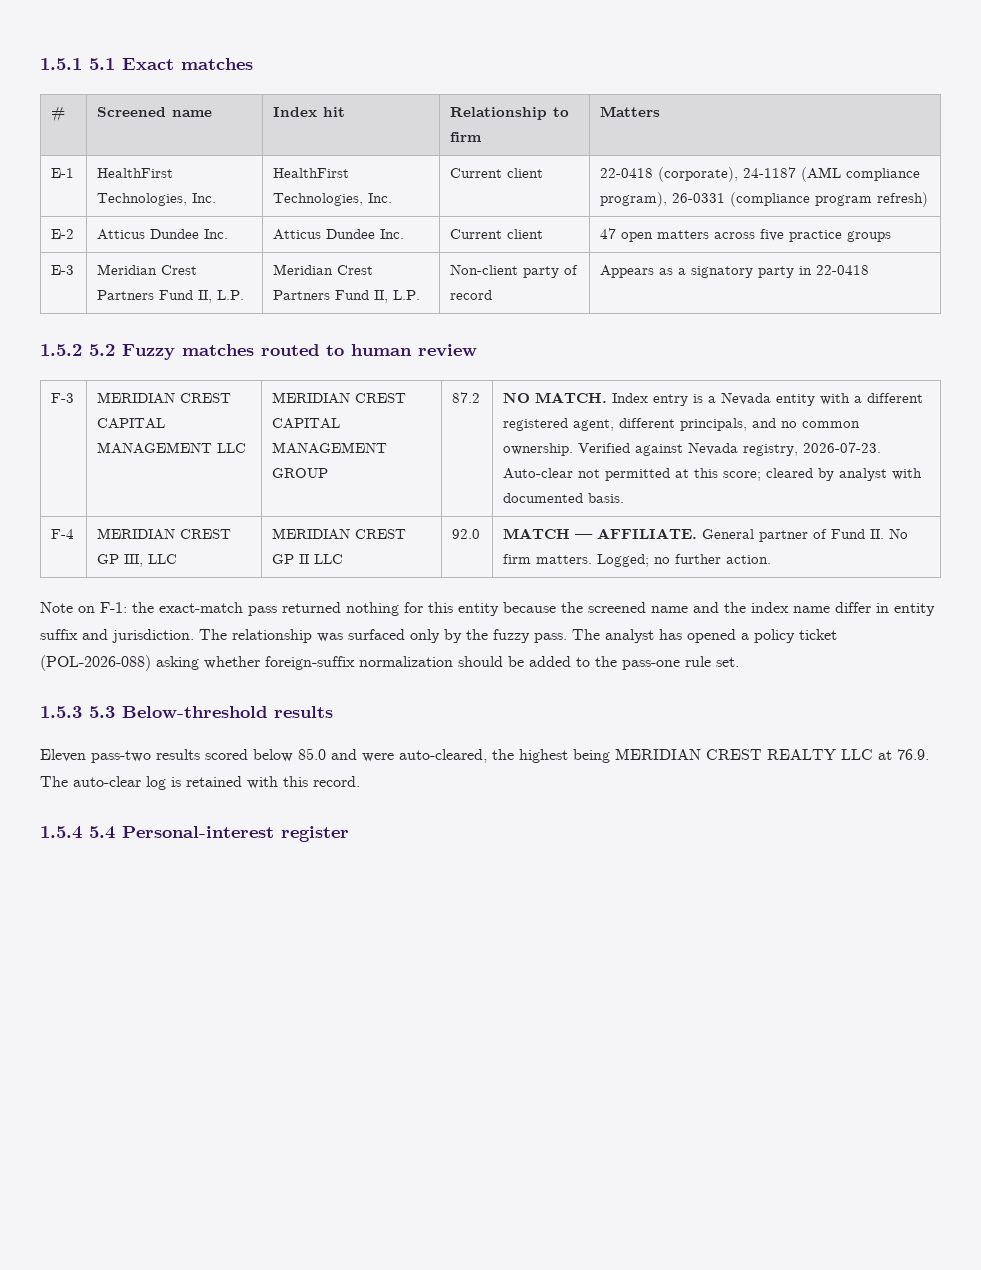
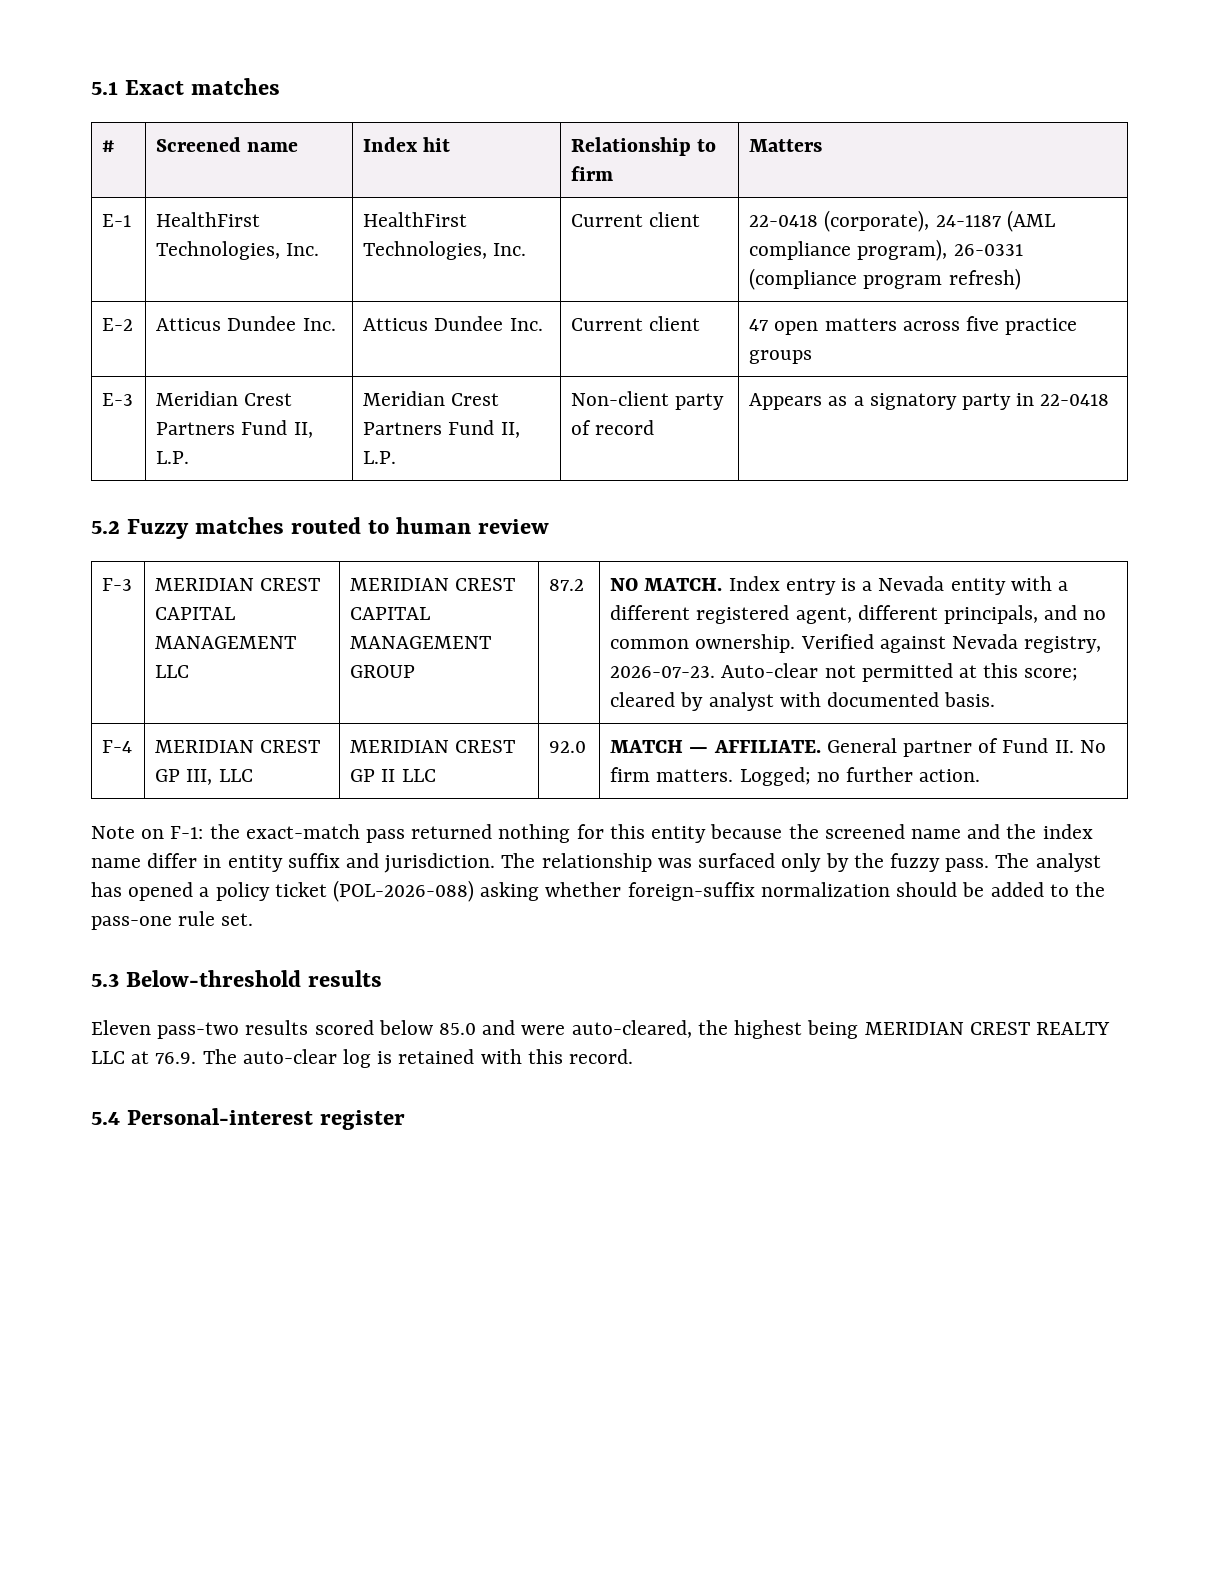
- 1.5.1 5.1 Exact matches
+ 5.1 Exact matches
- 1.5.2 5.2 Fuzzy matches routed to human review
+ 5.2 Fuzzy matches routed to human review
- 1.5.3 5.3 Below-threshold results
+ 5.3 Below-threshold results
- 1.5.4 5.4 Personal-interest register
+ 5.4 Personal-interest register

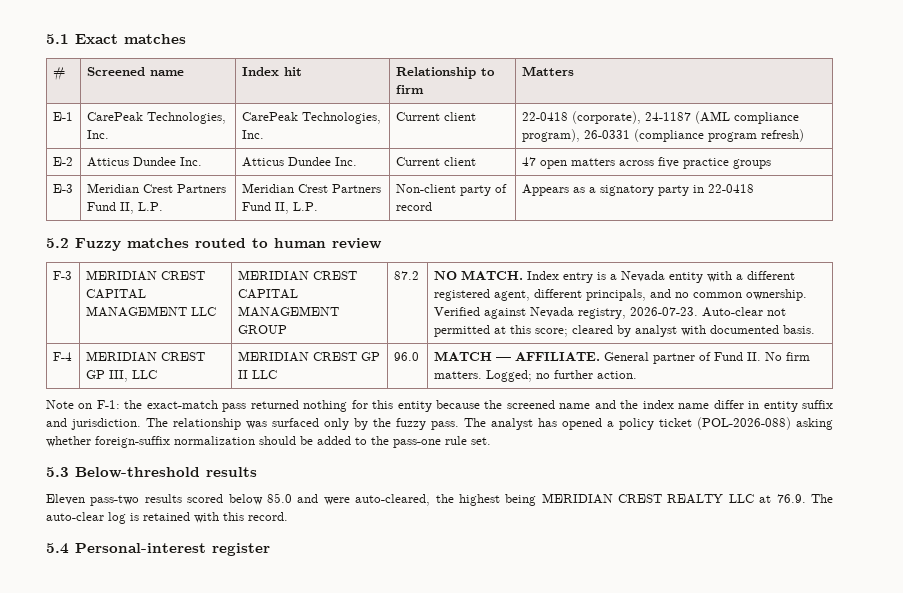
- E-1 | HealthFirst Technologies, Inc. | HealthFirst Technologies, Inc. | Current client | 22-0418 (corporate), 24-1187 (AML compliance program), 26-0331 (compliance program refresh)
+ E-1 | CarePeak Technologies, Inc. | CarePeak Technologies, Inc. | Current client | 22-0418 (corporate), 24-1187 (AML compliance program), 26-0331 (compliance program refresh)
- F-4 | MERIDIAN CREST GP III, LLC | MERIDIAN CREST GP II LLC | 92.0 | MATCH — AFFILIATE. General partner of Fund II. No firm matters. Logged; no further action.
+ F-4 | MERIDIAN CREST GP III, LLC | MERIDIAN CREST GP II LLC | 96.0 | MATCH — AFFILIATE. General partner of Fund II. No firm matters. Logged; no further action.

